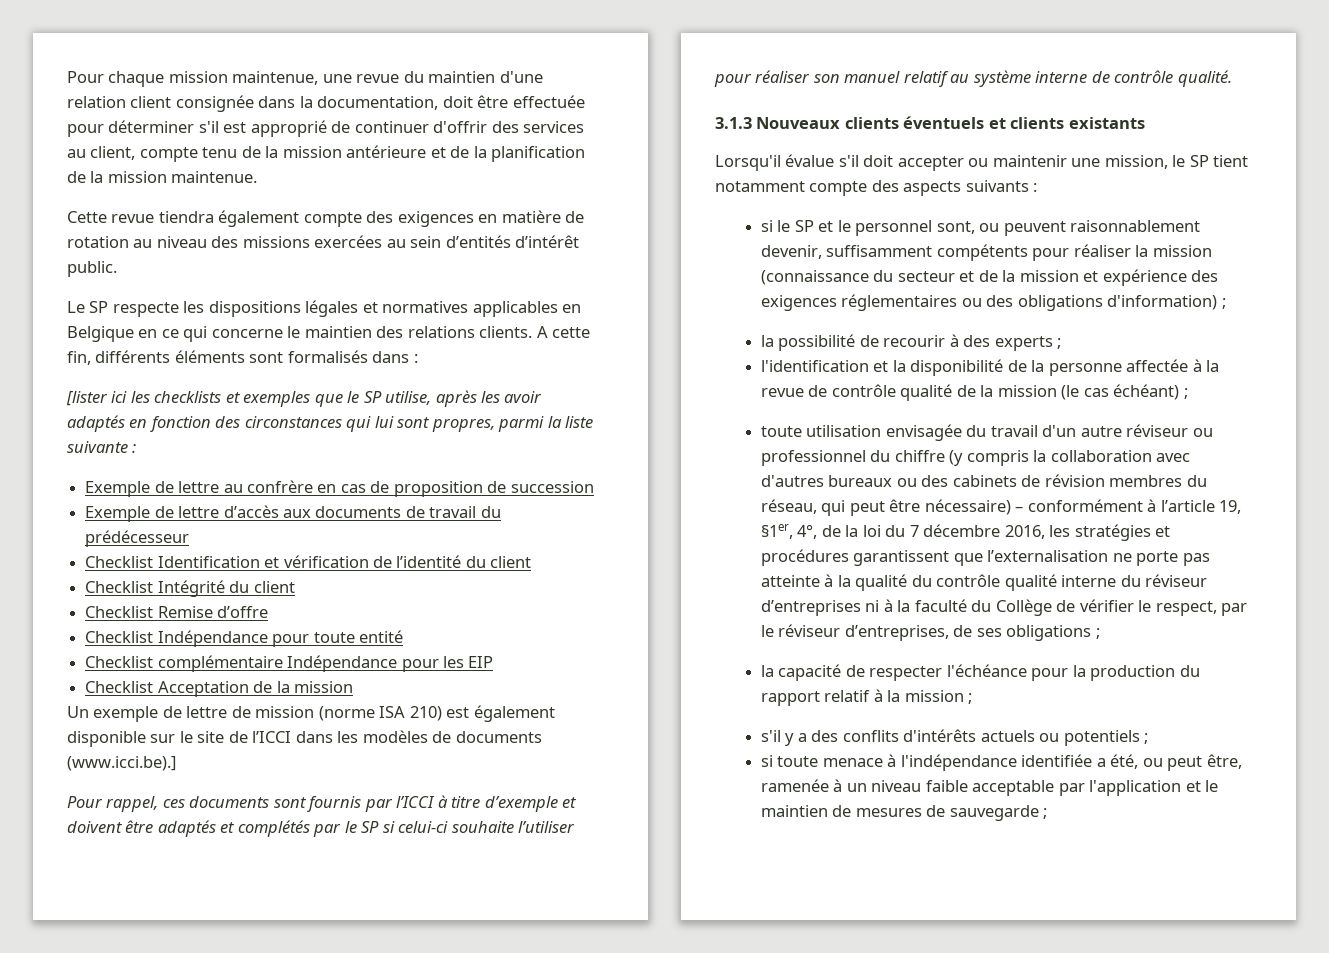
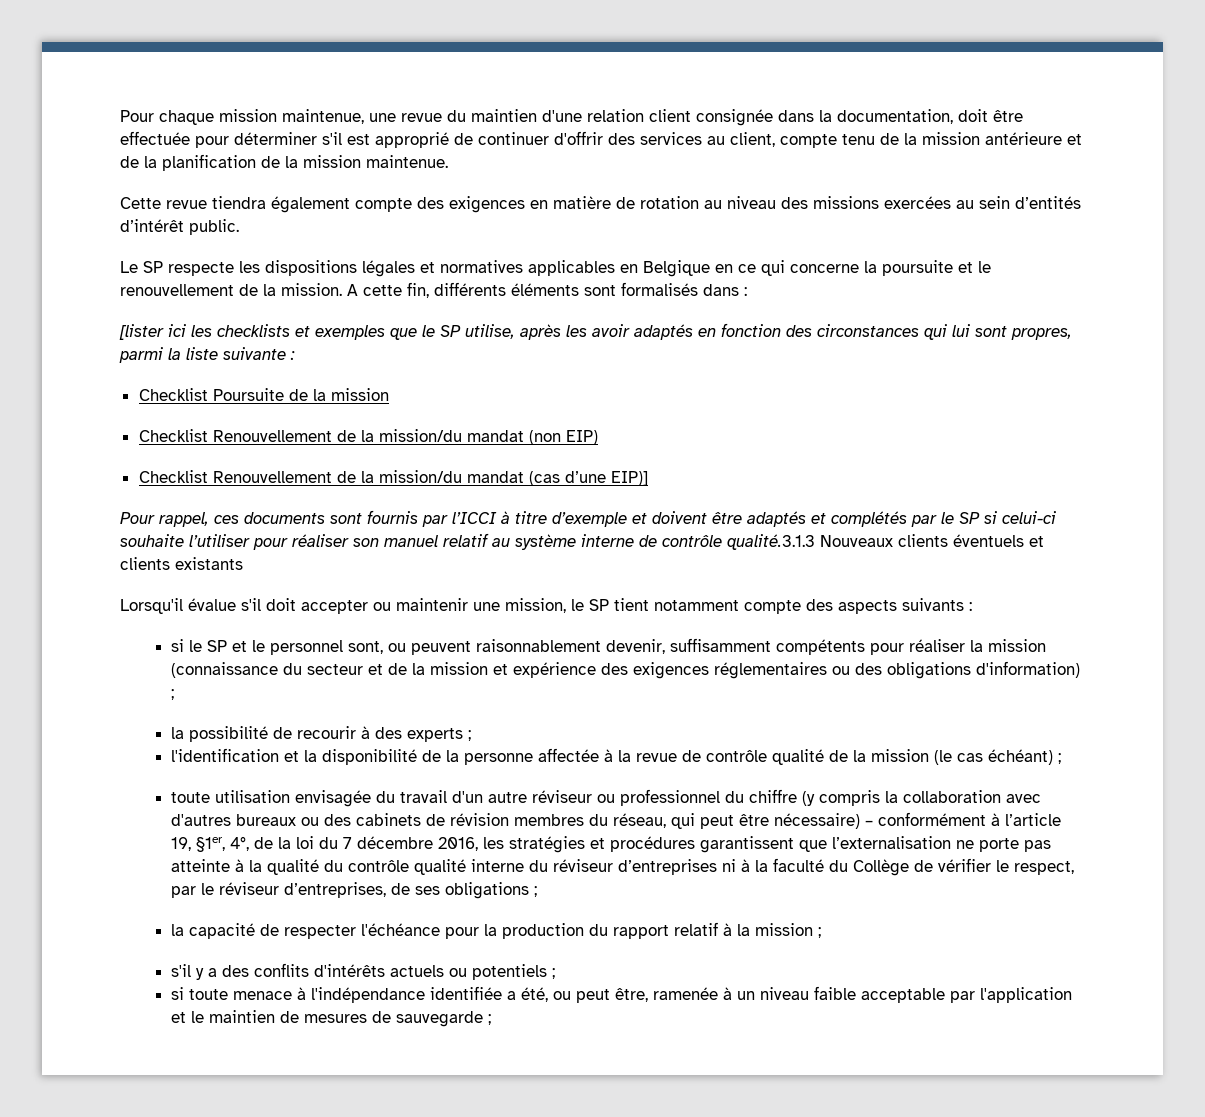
- Le SP respecte les dispositions légales et normatives applicables en Belgique en ce qui concerne le maintien des relations clients.
+ Le SP respecte les dispositions légales et normatives applicables en Belgique en ce qui concerne la poursuite et le renouvellement de la mission.
- Exemple de lettre au confrère en cas de proposition de succession
- Exemple de lettre d’accès aux documents de travail du prédécesseur
- Checklist Identification et vérification de l’identité du client
- Checklist Intégrité du client
- Checklist Remise d’offre
- Checklist Indépendance pour toute entité
- Checklist complémentaire Indépendance pour les EIP
- Checklist Acceptation de la mission
- Un exemple de lettre de mission (norme ISA 210) est également disponible sur le site de l’ICCI dans les modèles de documents (www.icci.be).]
+ Checklist Poursuite de la mission
+ Checklist Renouvellement de la mission/du mandat (non EIP)
+ Checklist Renouvellement de la mission/du mandat (cas d’une EIP)]
- Pour rappel, ces documents sont fournis par l’ICCI à titre d’exemple et doivent être adaptés et complétés par le SP si celui-ci souhaite l’utiliser pour réaliser son manuel relatif au système interne de contrôle qualité.
- 3.1.3 Nouveaux clients éventuels et clients existants
+ Pour rappel, ces documents sont fournis par l’ICCI à titre d’exemple et doivent être adaptés et complétés par le SP si celui-ci souhaite l’utiliser pour réaliser son manuel relatif au système interne de contrôle qualité.3.1.3 Nouveaux clients éventuels et clients existants

